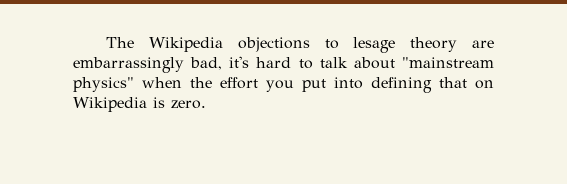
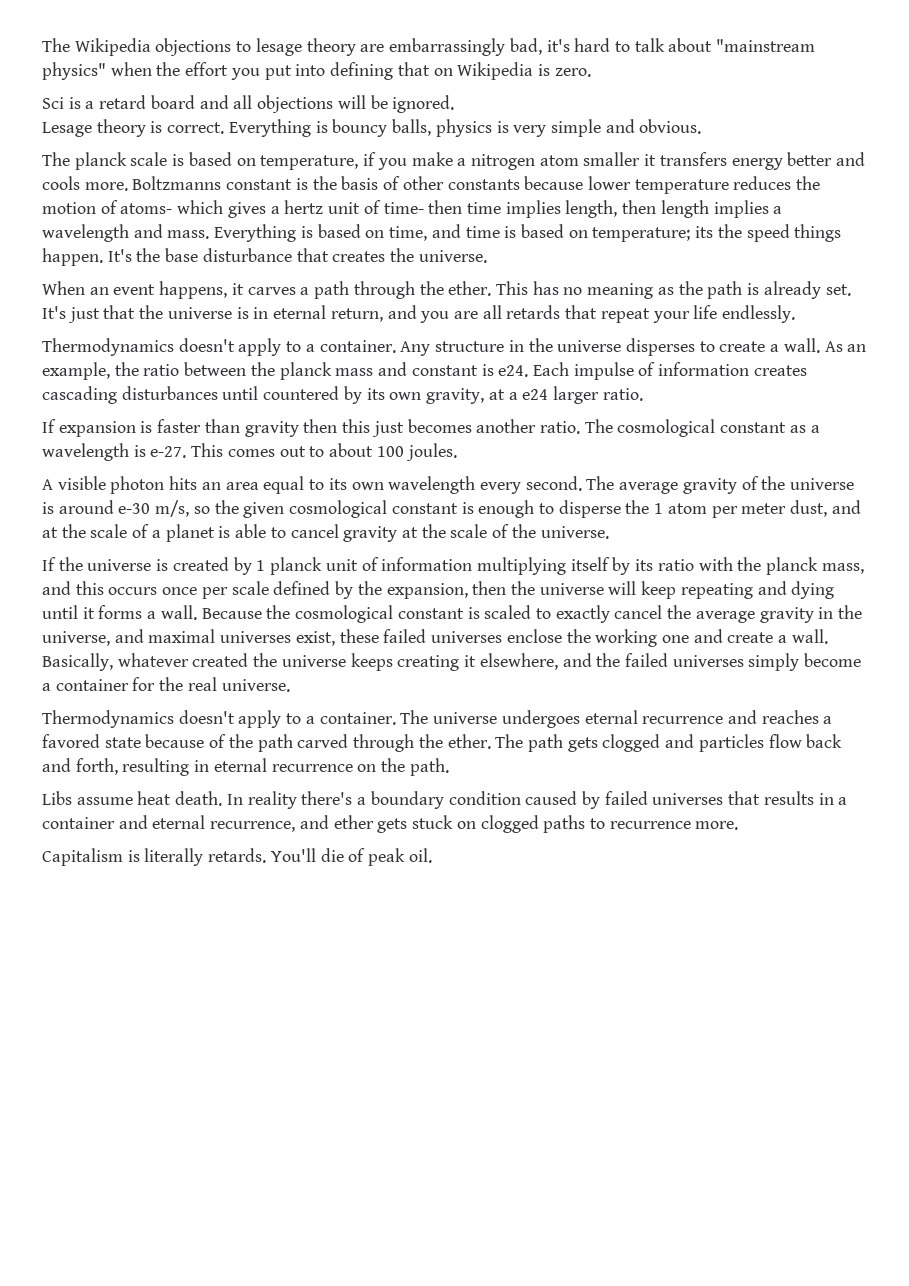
+ Sci is a retard board and all objections will be ignored.
+ Lesage theory is correct. Everything is bouncy balls, physics is very simple and obvious.
+ The planck scale is based on temperature, if you make a nitrogen atom smaller it transfers energy better and cools more. Boltzmanns constant is the basis of other constants because lower temperature reduces the motion of atoms- which gives a hertz unit of time- then time implies length, then length implies a wavelength and mass. Everything is based on time, and time is based on temperature; its the speed things happen. It's the base disturbance that creates the universe.
+ When an event happens, it carves a path through the ether. This has no meaning as the path is already set. It's just that the universe is in eternal return, and you are all retards that repeat your life endlessly.
+ Thermodynamics doesn't apply to a container. Any structure in the universe disperses to create a wall. As an example, the ratio between the planck mass and constant is e24. Each impulse of information creates cascading disturbances until countered by its own gravity, at a e24 larger ratio.
+ If expansion is faster than gravity then this just becomes another ratio. The cosmological constant as a wavelength is e-27. This comes out to about 100 joules.
+ A visible photon hits an area equal to its own wavelength every second. The average gravity of the universe is around e-30 m/s, so the given cosmological constant is enough to disperse the 1 atom per meter dust, and at the scale of a planet is able to cancel gravity at the scale of the universe.
+ If the universe is created by 1 planck unit of information multiplying itself by its ratio with the planck mass, and this occurs once per scale defined by the expansion, then the universe will keep repeating and dying until it forms a wall. Because the cosmological constant is scaled to exactly cancel the average gravity in the universe, and maximal universes exist, these failed universes enclose the working one and create a wall. Basically, whatever created the universe keeps creating it elsewhere, and the failed universes simply become a container for the real universe.
+ Thermodynamics doesn't apply to a container. The universe undergoes eternal recurrence and reaches a favored state because of the path carved through the ether. The path gets clogged and particles flow back and forth, resulting in eternal recurrence on the path.
+ Libs assume heat death. In reality there's a boundary condition caused by failed universes that results in a container and eternal recurrence, and ether gets stuck on clogged paths to recurrence more.
+ Capitalism is literally retards. You'll die of peak oil.

